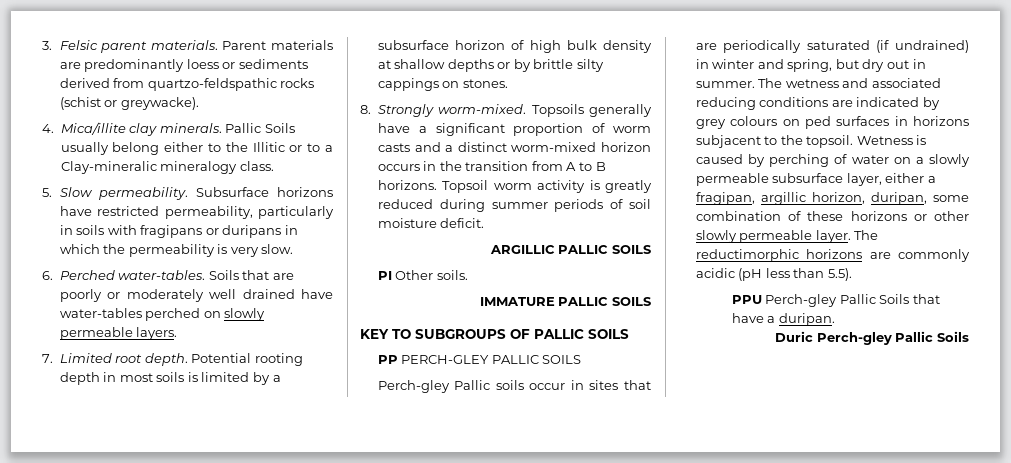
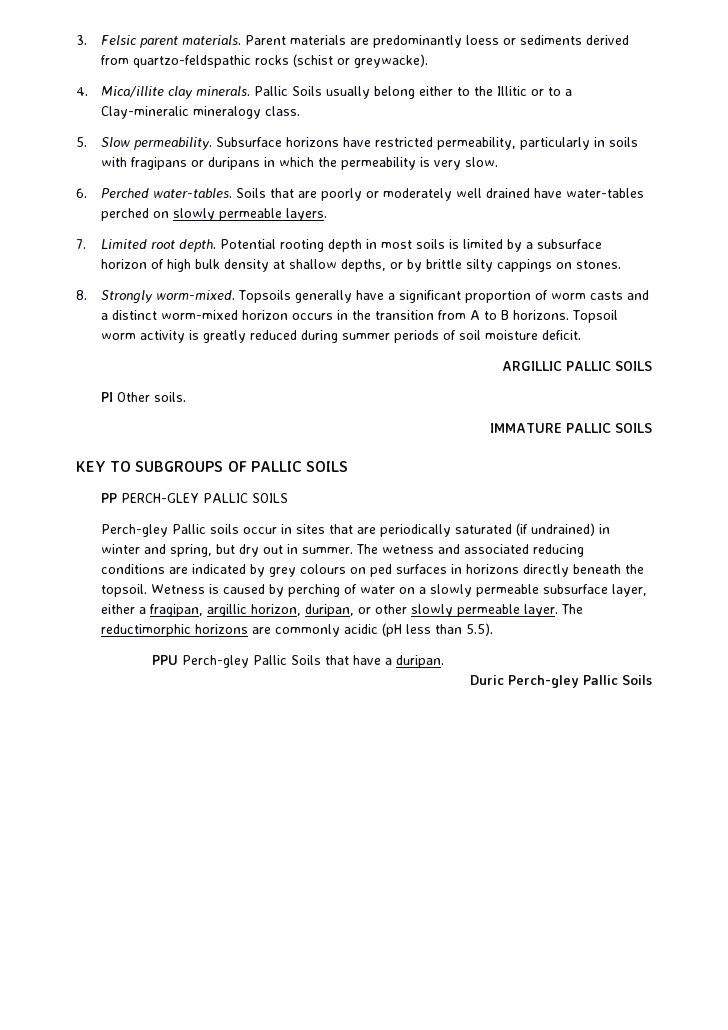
- Potential rooting depth in most soils is limited by a subsurface horizon of high bulk density at shallow depths or by brittle silty cappings on stones.
+ Potential rooting depth in most soils is limited by a subsurface horizon of high bulk density at shallow depths, or by brittle silty cappings on stones.
- The wetness and associated reducing conditions are indicated by grey colours on ped surfaces in horizons subjacent to the topsoil.
+ The wetness and associated reducing conditions are indicated by grey colours on ped surfaces in horizons directly beneath the topsoil.
- Wetness is caused by perching of water on a slowly permeable subsurface layer, either a fragipan, argillic horizon, duripan, some combination of these horizons or other slowly permeable layer.
+ Wetness is caused by perching of water on a slowly permeable subsurface layer, either a fragipan, argillic horizon, duripan, or other slowly permeable layer.

